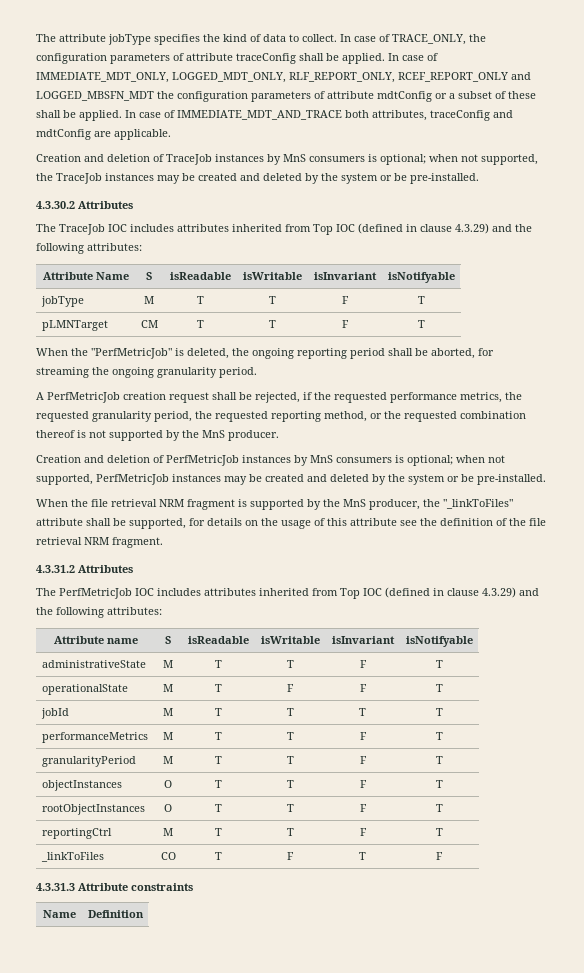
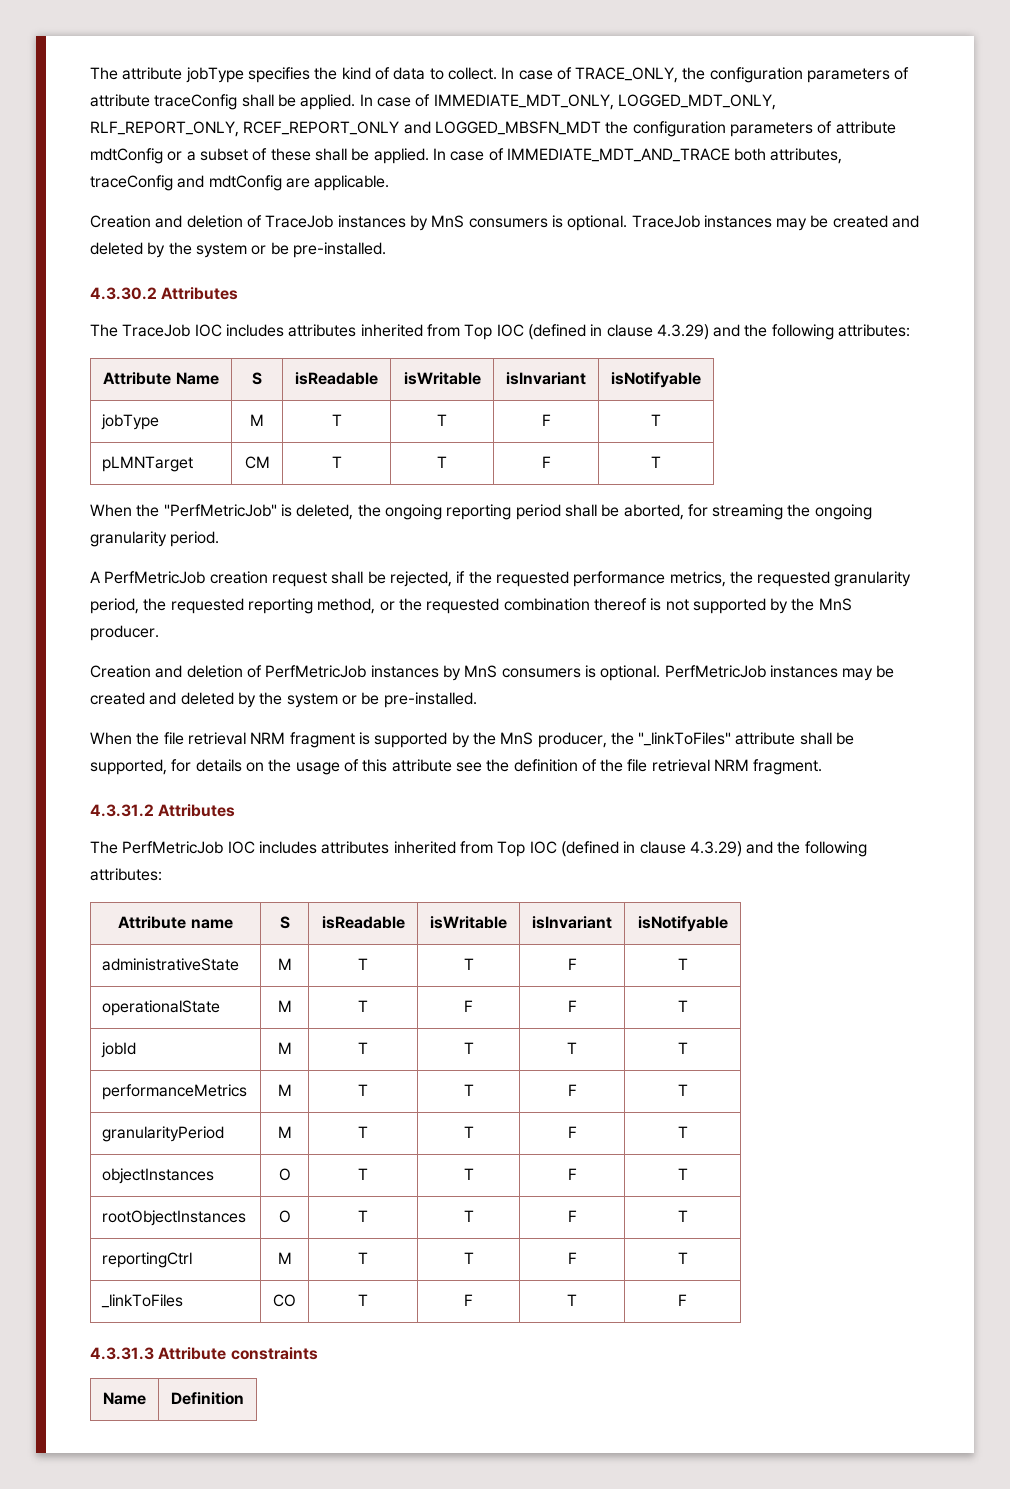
- Creation and deletion of TraceJob instances by MnS consumers is optional; when not supported, the TraceJob instances may be created and deleted by the system or be pre-installed.
+ Creation and deletion of TraceJob instances by MnS consumers is optional. TraceJob instances may be created and deleted by the system or be pre-installed.
- Creation and deletion of PerfMetricJob instances by MnS consumers is optional; when not supported, PerfMetricJob instances may be created and deleted by the system or be pre-installed.
+ Creation and deletion of PerfMetricJob instances by MnS consumers is optional. PerfMetricJob instances may be created and deleted by the system or be pre-installed.

